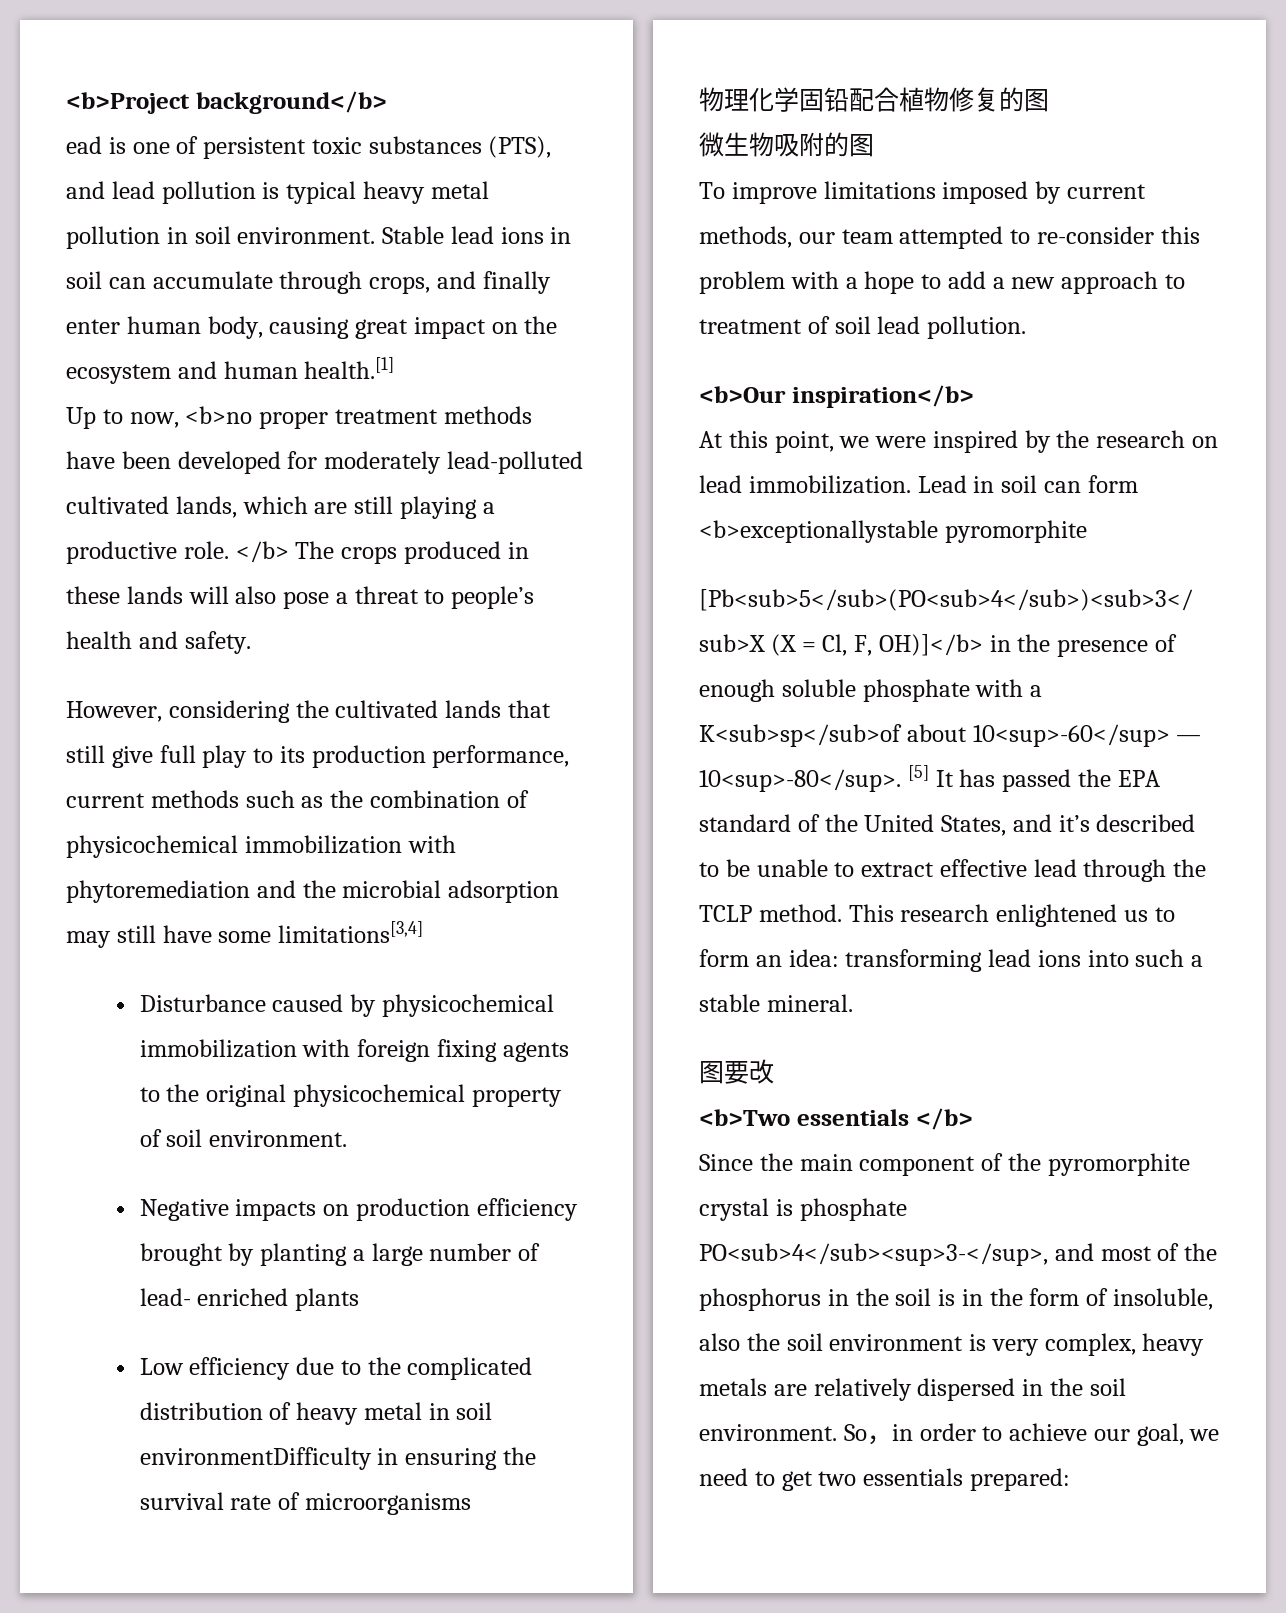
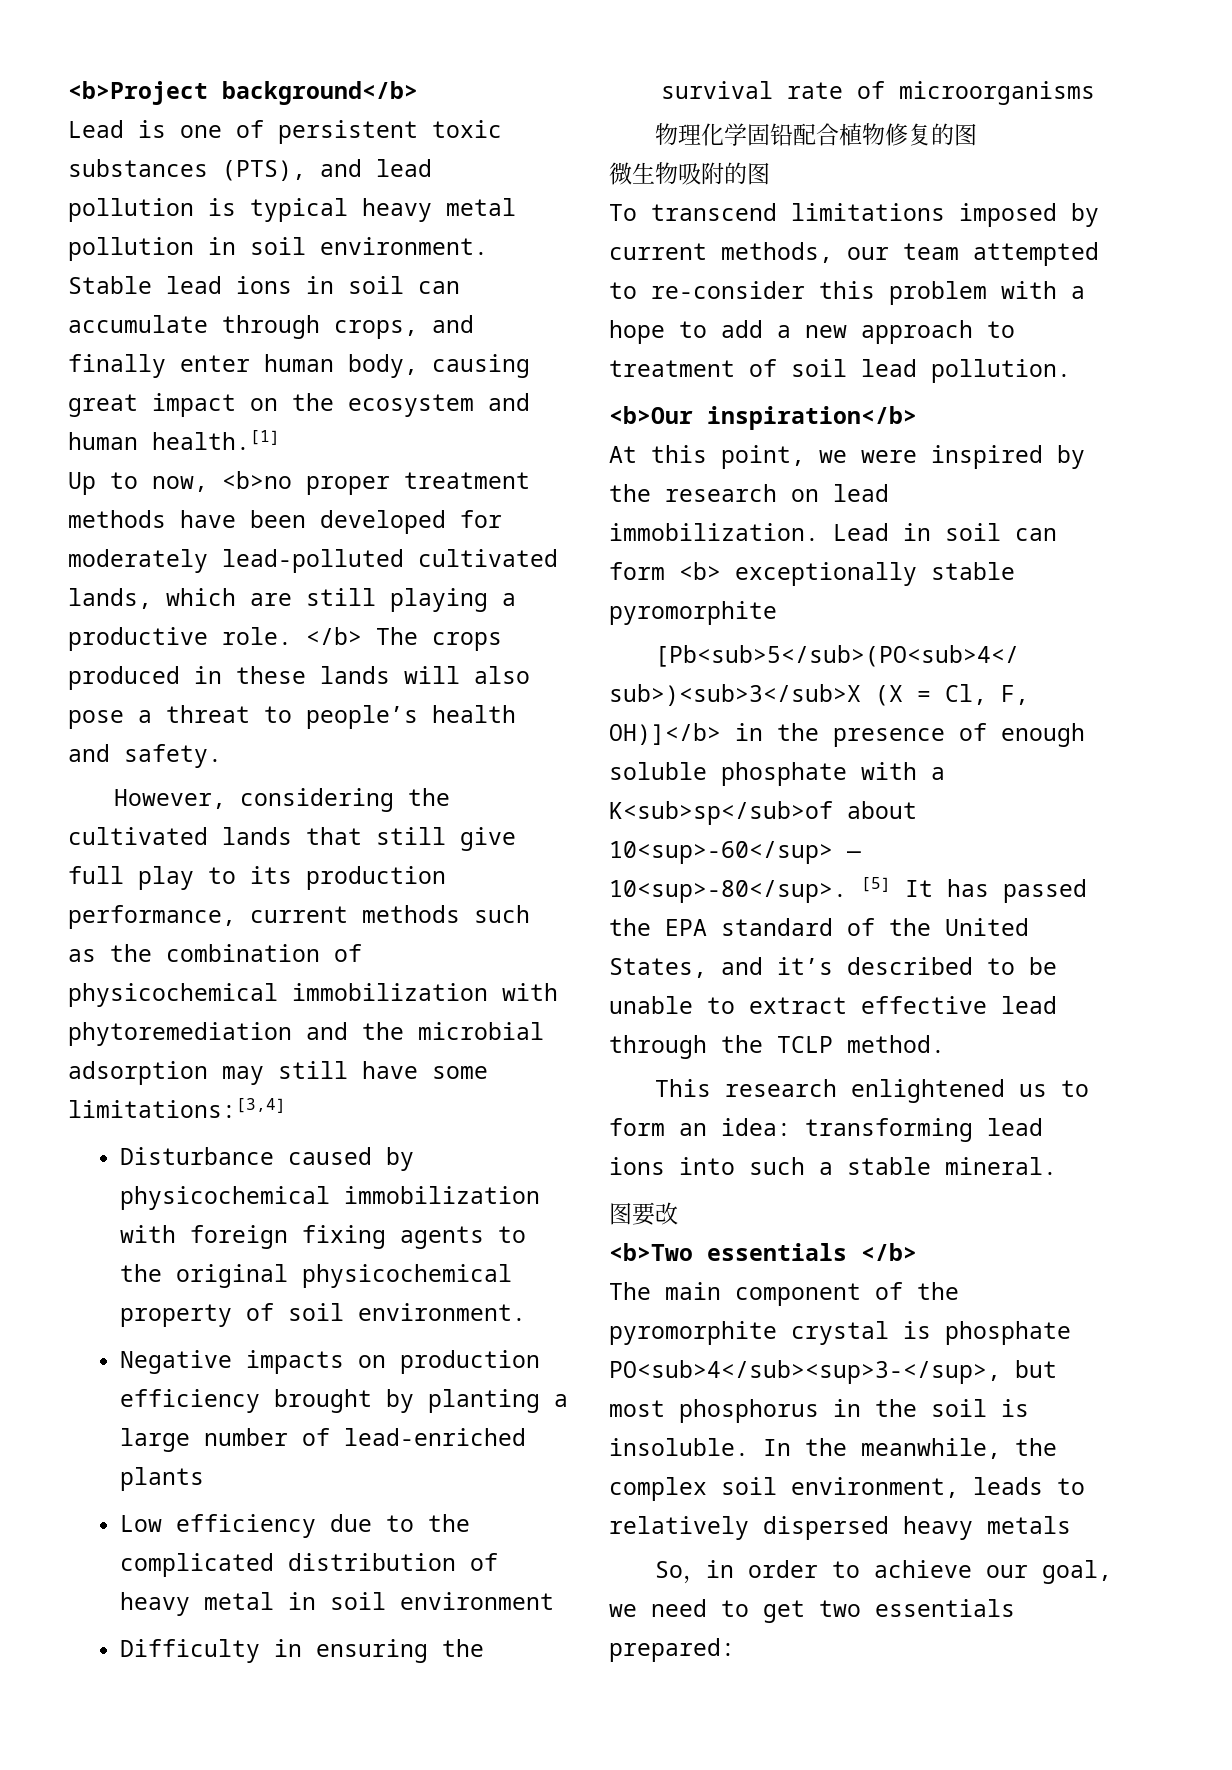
- ead is one of persistent toxic substances (PTS), and lead pollution is typical heavy metal pollution in soil environment.
+ Lead is one of persistent toxic substances (PTS), and lead pollution is typical heavy metal pollution in soil environment.
- However, considering the cultivated lands that still give full play to its production performance, current methods such as the combination of physicochemical immobilization with phytoremediation and the microbial adsorption may still have some limitations[3,4]
+ However, considering the cultivated lands that still give full play to its production performance, current methods such as the combination of physicochemical immobilization with phytoremediation and the microbial adsorption may still have some limitations:[3,4]
- Negative impacts on production efficiency brought by planting a large number of lead- enriched plants
+ Negative impacts on production efficiency brought by planting a large number of lead-enriched plants
- Low efficiency due to the complicated distribution of heavy metal in soil environmentDifficulty in ensuring the survival rate of microorganisms
+ Low efficiency due to the complicated distribution of heavy metal in soil environment
+ Difficulty in ensuring the survival rate of microorganisms
- To improve limitations imposed by current methods, our team attempted to re-consider this problem with a hope to add a new approach to treatment of soil lead pollution.
+ To transcend limitations imposed by current methods, our team attempted to re-consider this problem with a hope to add a new approach to treatment of soil lead pollution.
- Lead in soil can form <b>exceptionallystable pyromorphite
+ Lead in soil can form <b> exceptionally stable pyromorphite
- [5] It has passed the EPA standard of the United States, and it’s described to be unable to extract effective lead through the TCLP method. This research enlightened us to form an idea: transforming lead ions into such a stable mineral.
+ [5] It has passed the EPA standard of the United States, and it’s described to be unable to extract effective lead through the TCLP method.
+ This research enlightened us to form an idea: transforming lead ions into such a stable mineral.
- Since the main component of the pyromorphite crystal is phosphate PO<sub>4</sub><sup>3-</sup>, and most of the phosphorus in the soil is in the form of insoluble, also the soil environment is very complex, heavy metals are relatively dispersed in the soil environment. So，in order to achieve our goal, we need to get two essentials prepared:
+ The main component of the pyromorphite crystal is phosphate PO<sub>4</sub><sup>3-</sup>, but most phosphorus in the soil is insoluble. In the meanwhile, the complex soil environment, leads to relatively dispersed heavy metals
+ So，in order to achieve our goal, we need to get two essentials prepared:

